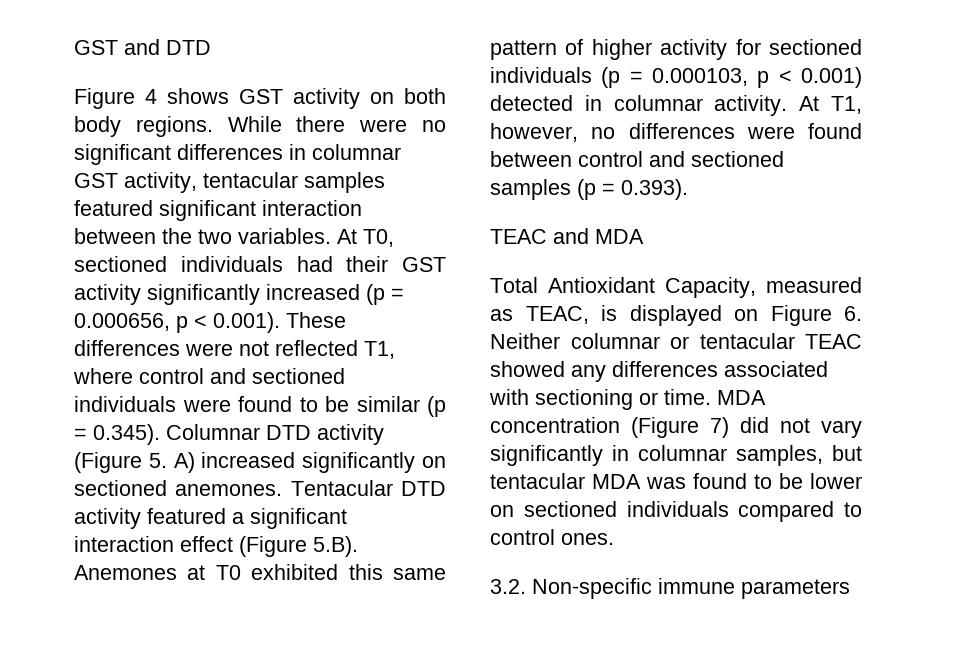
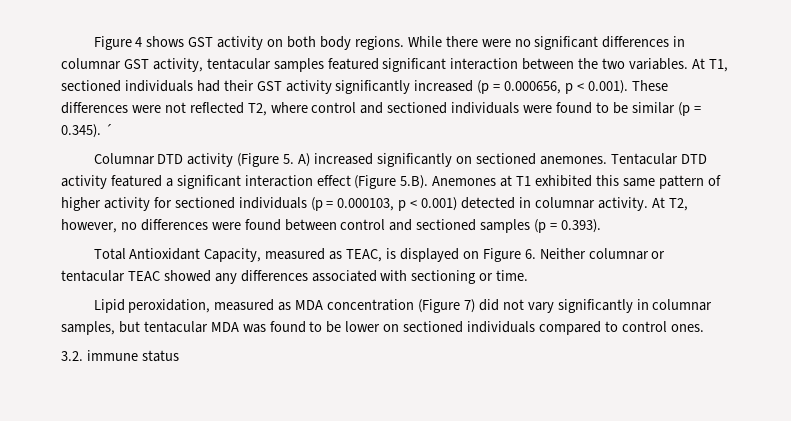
- GST and DTD
- At T0, sectioned individuals had their GST activity significantly increased (p = 0.000656, p < 0.001). These differences were not reflected T1, where control and sectioned individuals were found to be similar (p = 0.345). Columnar DTD activity (Figure 5. A) increased significantly on sectioned anemones.
+ At T1, sectioned individuals had their GST activity significantly increased (p = 0.000656, p < 0.001). These differences were not reflected T2, where control and sectioned individuals were found to be similar (p = 0.345). ´
+ Columnar DTD activity (Figure 5. A) increased significantly on sectioned anemones.
- Tentacular DTD activity featured a significant interaction effect (Figure 5.B). Anemones at T0 exhibited this same pattern of higher activity for sectioned individuals (p = 0.000103, p < 0.001) detected in columnar activity.
+ Tentacular DTD activity featured a significant interaction effect (Figure 5.B). Anemones at T1 exhibited this same pattern of higher activity for sectioned individuals (p = 0.000103, p < 0.001) detected in columnar activity.
- At T1, however, no differences were found between control and sectioned samples (p = 0.393).
+ At T2, however, no differences were found between control and sectioned samples (p = 0.393).
- TEAC and MDA
- Total Antioxidant Capacity, measured as TEAC, is displayed on Figure 6. Neither columnar or tentacular TEAC showed any differences associated with sectioning or time. MDA concentration (Figure 7) did not vary significantly in columnar samples, but tentacular MDA was found to be lower on sectioned individuals compared to control ones.
+ Total Antioxidant Capacity, measured as TEAC, is displayed on Figure 6. Neither columnar or tentacular TEAC showed any differences associated with sectioning or time.
+ Lipid peroxidation, measured as MDA concentration (Figure 7) did not vary significantly in columnar samples, but tentacular MDA was found to be lower on sectioned individuals compared to control ones.
- 3.2. Non-specific immune parameters
+ 3.2. immune status

